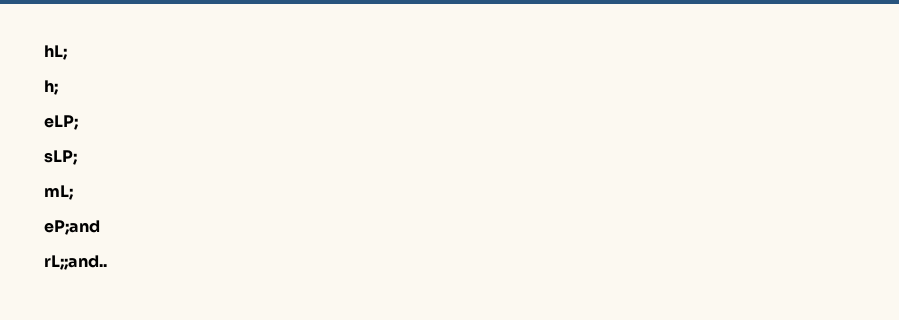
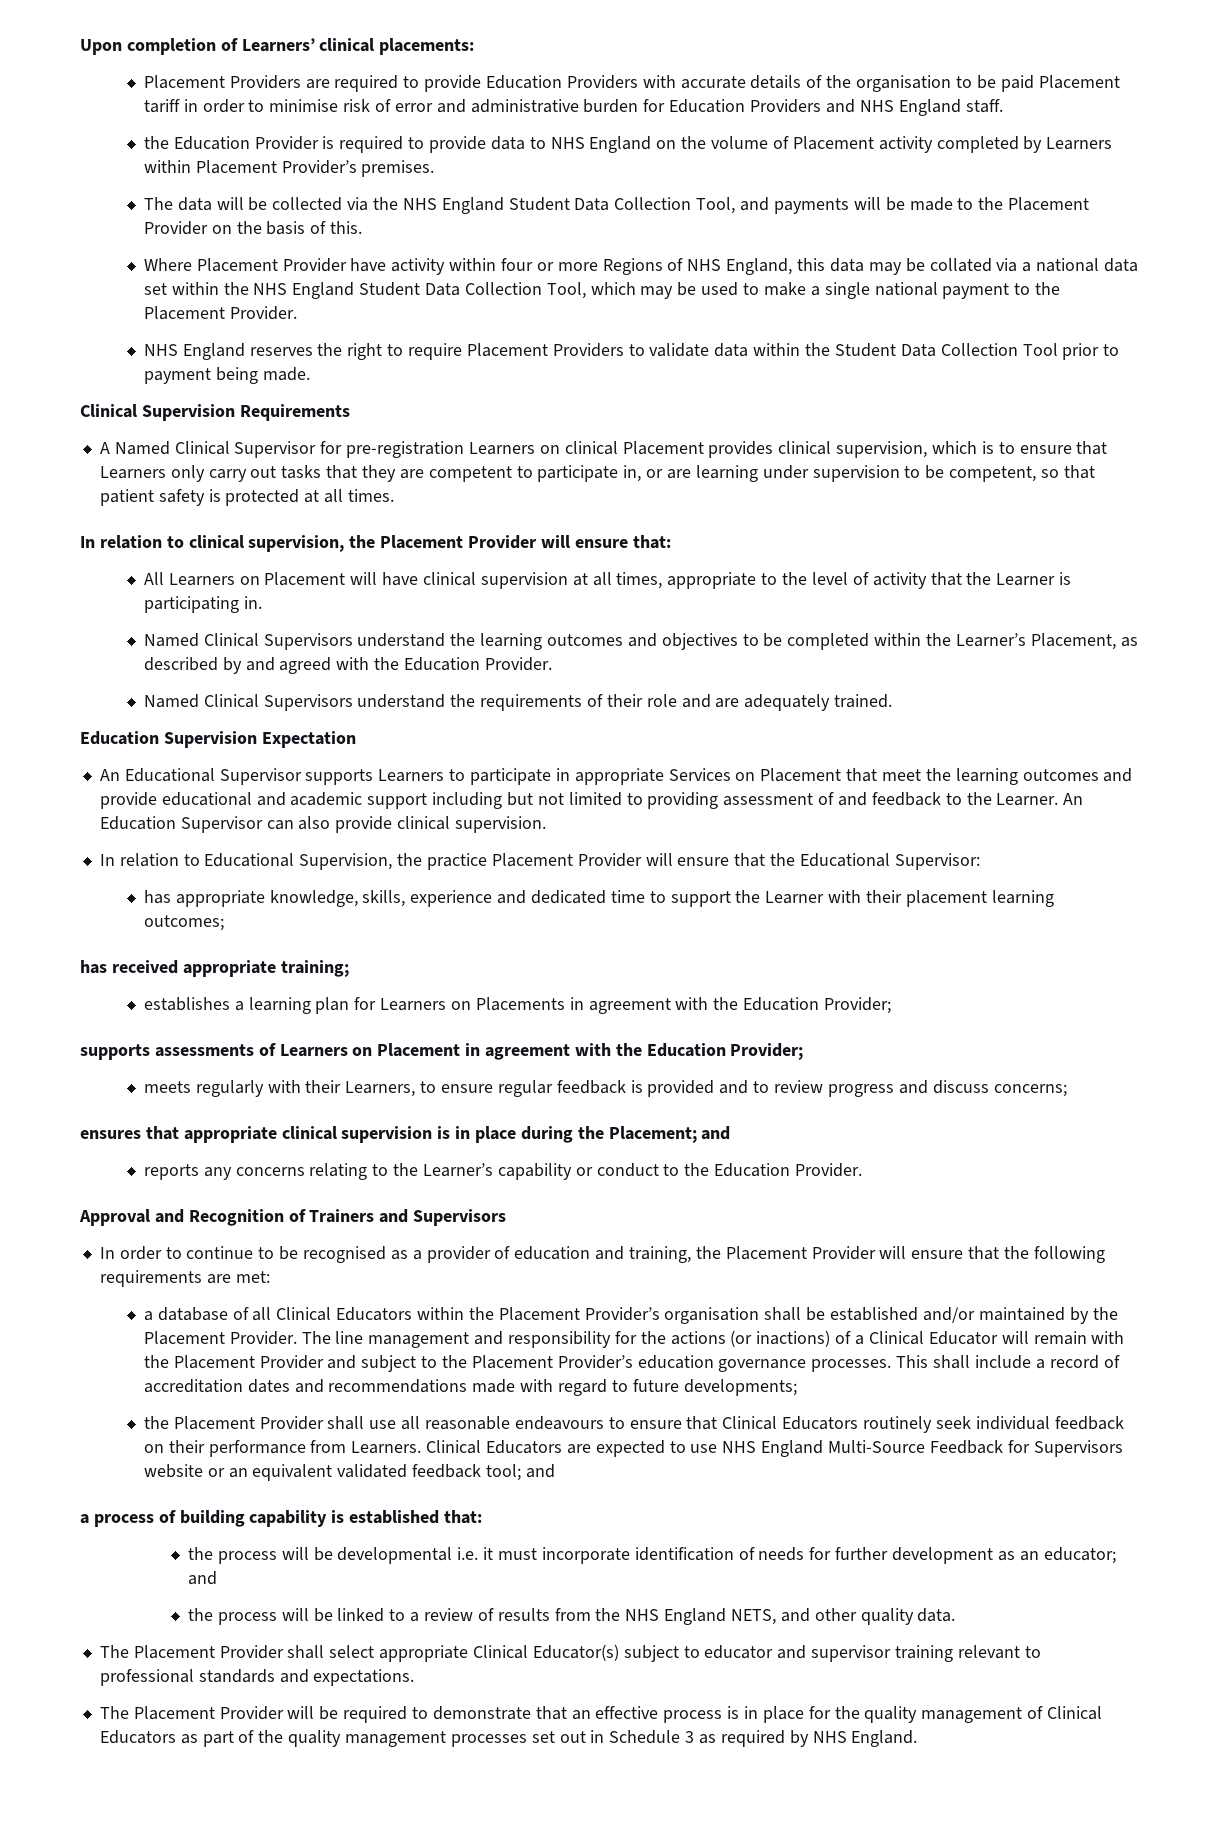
- hL;
- h;
- eLP;
- sLP;
- mL;
- eP;and
- rL;;and..
+ Upon completion of Learners’ clinical placements:
+ Placement Providers are required to provide Education Providers with accurate details of the organisation to be paid Placement tariff in order to minimise risk of error and administrative burden for Education Providers and NHS England staff.
+ the Education Provider is required to provide data to NHS England on the volume of Placement activity completed by Learners within Placement Provider’s premises.
+ The data will be collected via the NHS England Student Data Collection Tool, and payments will be made to the Placement Provider on the basis of this.
+ Where Placement Provider have activity within four or more Regions of NHS England, this data may be collated via a national data set within the NHS England Student Data Collection Tool, which may be used to make a single national payment to the Placement Provider.
+ NHS England reserves the right to require Placement Providers to validate data within the Student Data Collection Tool prior to payment being made.
+ Clinical Supervision Requirements
+ A Named Clinical Supervisor for pre-registration Learners on clinical Placement provides clinical supervision, which is to ensure that Learners only carry out tasks that they are competent to participate in, or are learning under supervision to be competent, so that patient safety is protected at all times.
+ In relation to clinical supervision, the Placement Provider will ensure that:
+ All Learners on Placement will have clinical supervision at all times, appropriate to the level of activity that the Learner is participating in.
+ Named Clinical Supervisors understand the learning outcomes and objectives to be completed within the Learner’s Placement, as described by and agreed with the Education Provider.
+ Named Clinical Supervisors understand the requirements of their role and are adequately trained.
+ Education Supervision Expectation
+ An Educational Supervisor supports Learners to participate in appropriate Services on Placement that meet the learning outcomes and provide educational and academic support including but not limited to providing assessment of and feedback to the Learner. An Education Supervisor can also provide clinical supervision.
+ In relation to Educational Supervision, the practice Placement Provider will ensure that the Educational Supervisor:
+ has appropriate knowledge, skills, experience and dedicated time to support the Learner with their placement learning outcomes;
+ has received appropriate training;
+ establishes a learning plan for Learners on Placements in agreement with the Education Provider;
+ supports assessments of Learners on Placement in agreement with the Education Provider;
+ meets regularly with their Learners, to ensure regular feedback is provided and to review progress and discuss concerns;
+ ensures that appropriate clinical supervision is in place during the Placement; and
+ reports any concerns relating to the Learner’s capability or conduct to the Education Provider.
+ Approval and Recognition of Trainers and Supervisors
+ In order to continue to be recognised as a provider of education and training, the Placement Provider will ensure that the following requirements are met:
+ a database of all Clinical Educators within the Placement Provider’s organisation shall be established and/or maintained by the Placement Provider. The line management and responsibility for the actions (or inactions) of a Clinical Educator will remain with the Placement Provider and subject to the Placement Provider’s education governance processes. This shall include a record of accreditation dates and recommendations made with regard to future developments;
+ the Placement Provider shall use all reasonable endeavours to ensure that Clinical Educators routinely seek individual feedback on their performance from Learners. Clinical Educators are expected to use NHS England Multi-Source Feedback for Supervisors website or an equivalent validated feedback tool; and
+ a process of building capability is established that:
+ the process will be developmental i.e. it must incorporate identification of needs for further development as an educator; and
+ the process will be linked to a review of results from the NHS England NETS, and other quality data.
+ The Placement Provider shall select appropriate Clinical Educator(s) subject to educator and supervisor training relevant to professional standards and expectations.
+ The Placement Provider will be required to demonstrate that an effective process is in place for the quality management of Clinical Educators as part of the quality management processes set out in Schedule 3 as required by NHS England.

